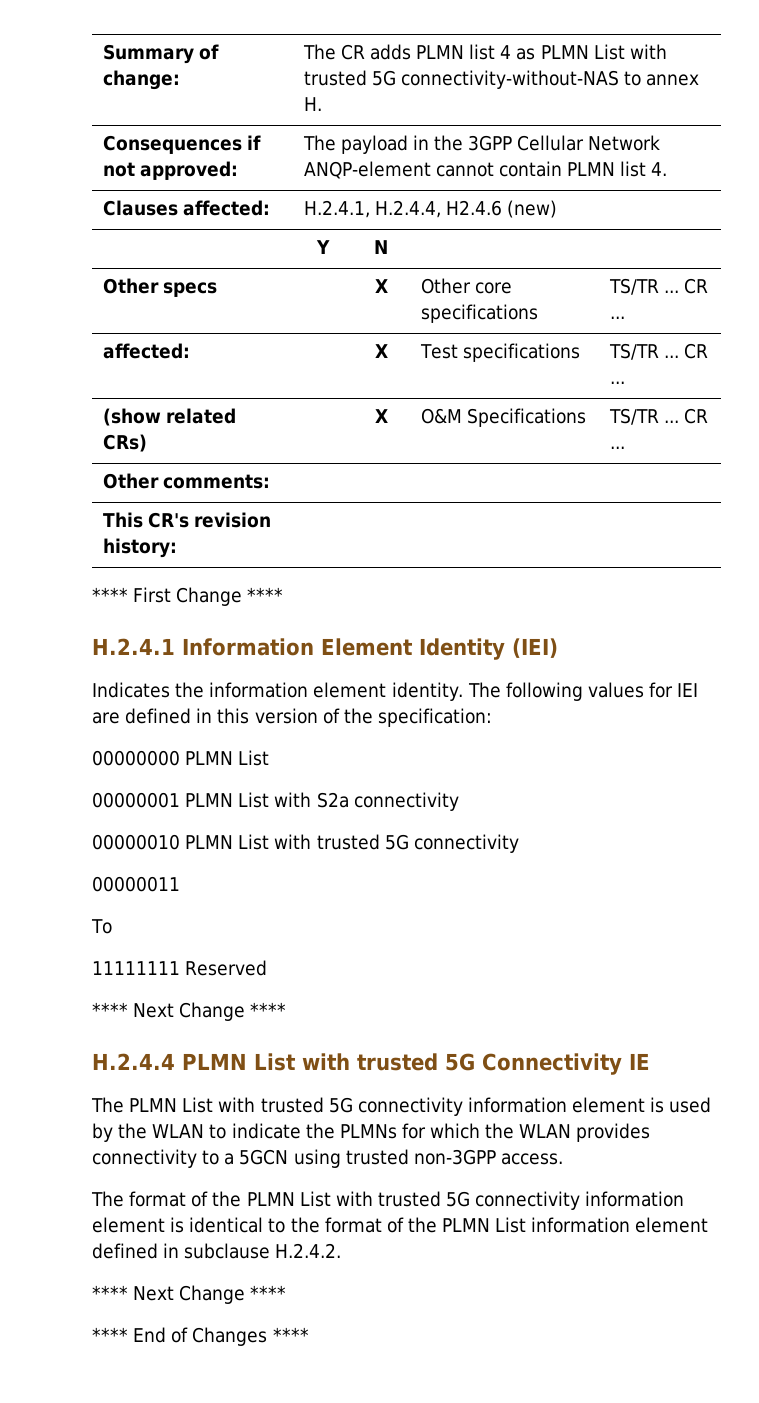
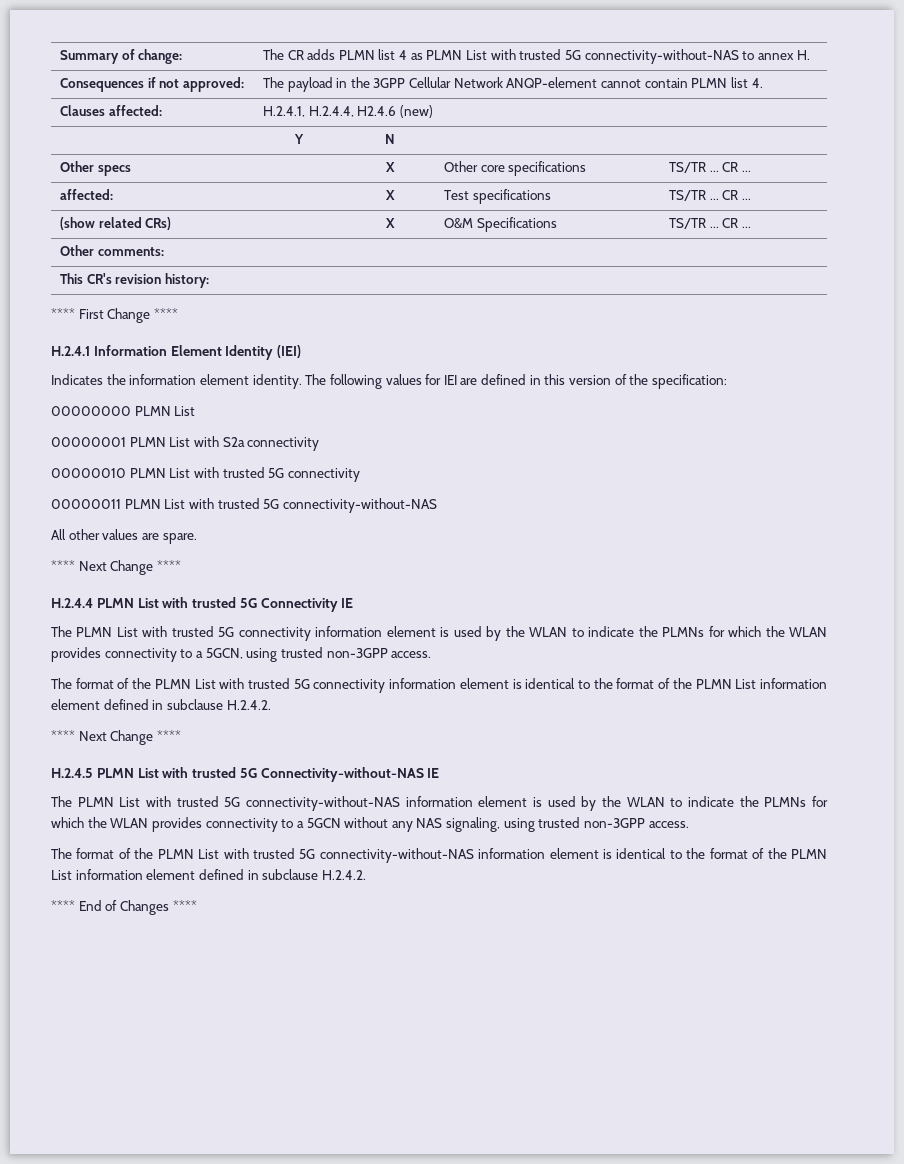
- 00000011
- To
- 11111111 Reserved
+ 00000011 PLMN List with trusted 5G connectivity-without-NAS
+ All other values are spare.
- The PLMN List with trusted 5G connectivity information element is used by the WLAN to indicate the PLMNs for which the WLAN provides connectivity to a 5GCN using trusted non-3GPP access.
+ The PLMN List with trusted 5G connectivity information element is used by the WLAN to indicate the PLMNs for which the WLAN provides connectivity to a 5GCN, using trusted non-3GPP access.
+ H.2.4.5 PLMN List with trusted 5G Connectivity-without-NAS IE
+ The PLMN List with trusted 5G connectivity-without-NAS information element is used by the WLAN to indicate the PLMNs for which the WLAN provides connectivity to a 5GCN without any NAS signaling, using trusted non-3GPP access.
+ The format of the PLMN List with trusted 5G connectivity-without-NAS information element is identical to the format of the PLMN List information element defined in subclause H.2.4.2.

